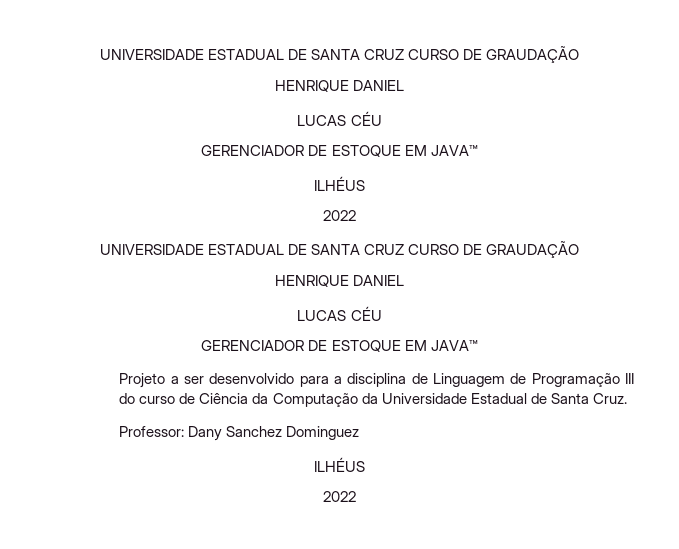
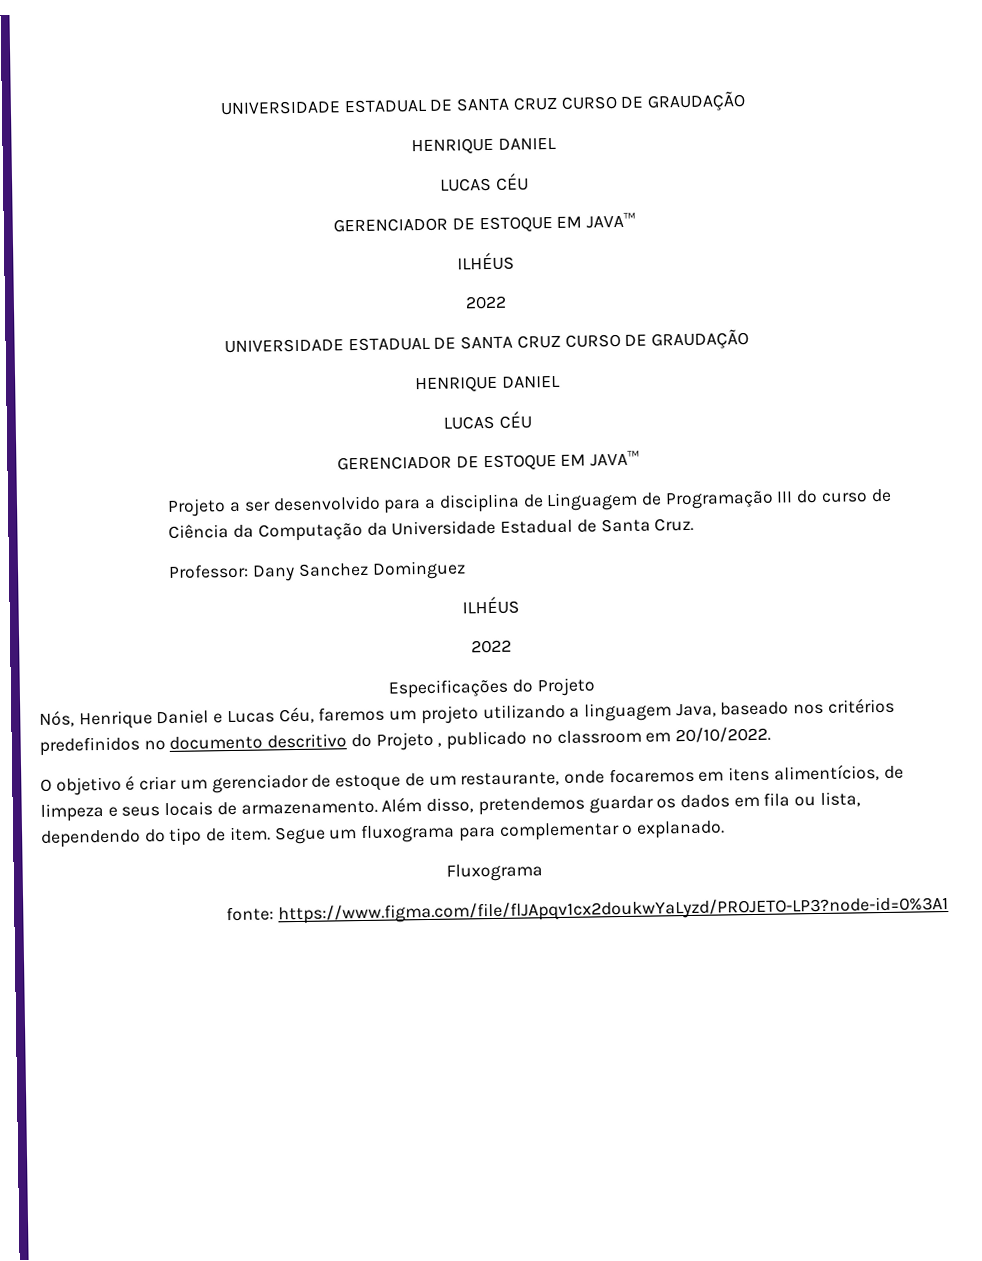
+ Especificações do Projeto
+ Nós, Henrique Daniel e Lucas Céu, faremos um projeto utilizando a linguagem Java, baseado nos critérios predefinidos no documento descritivo do Projeto , publicado no classroom em 20/10/2022.
+ O objetivo é criar um gerenciador de estoque de um restaurante, onde focaremos em itens alimentícios, de limpeza e seus locais de armazenamento. Além disso, pretendemos guardar os dados em fila ou lista, dependendo do tipo de item. Segue um fluxograma para complementar o explanado.
+ Fluxograma
+ fonte: https://www.figma.com/file/flJApqv1cx2doukwYaLyzd/PROJETO-LP3?node-id=0%3A1

